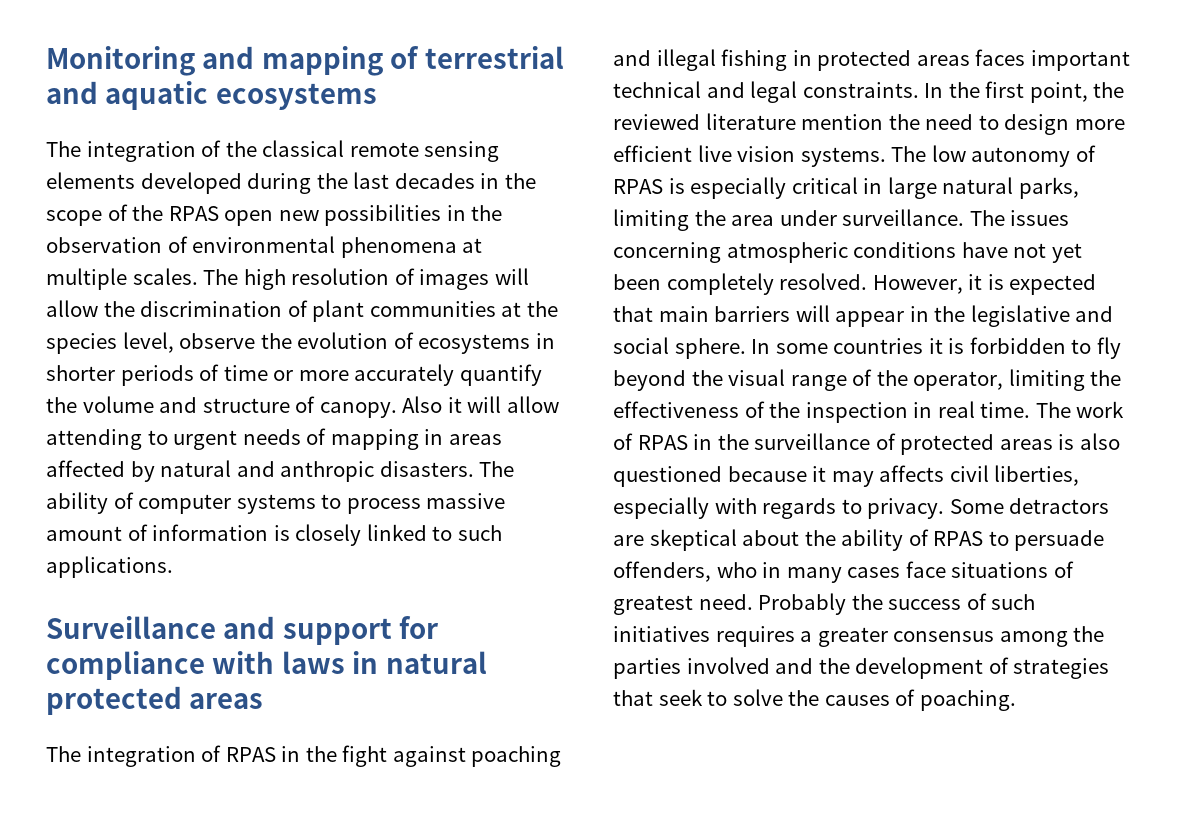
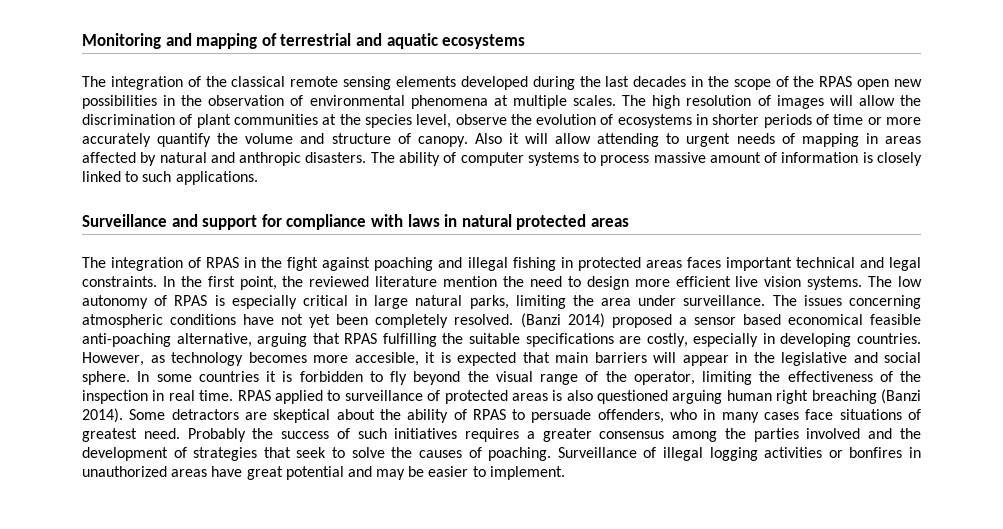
- However, it is expected that main barriers will appear in the legislative and social sphere.
+ (Banzi 2014) proposed a sensor based economical feasible anti-poaching alternative, arguing that RPAS fulfilling the suitable specifications are costly, especially in developing countries. However, as technology becomes more accesible, it is expected that main barriers will appear in the legislative and social sphere.
- The work of RPAS in the surveillance of protected areas is also questioned because it may affects civil liberties, especially with regards to privacy.
+ RPAS applied to surveillance of protected areas is also questioned arguing human right breaching (Banzi 2014).
+ Surveillance of illegal logging activities or bonfires in unauthorized areas have great potential and may be easier to implement.

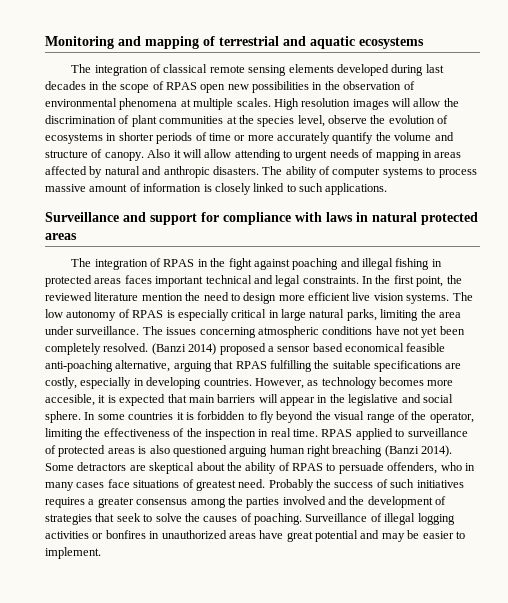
- The integration of the classical remote sensing elements developed during the last decades in the scope of the RPAS open new possibilities in the observation of environmental phenomena at multiple scales.
+ The integration of classical remote sensing elements developed during last decades in the scope of RPAS open new possibilities in the observation of environmental phenomena at multiple scales.
- The high resolution of images will allow the discrimination of plant communities at the species level, observe the evolution of ecosystems in shorter periods of time or more accurately quantify the volume and structure of canopy.
+ High resolution images will allow the discrimination of plant communities at the species level, observe the evolution of ecosystems in shorter periods of time or more accurately quantify the volume and structure of canopy.

